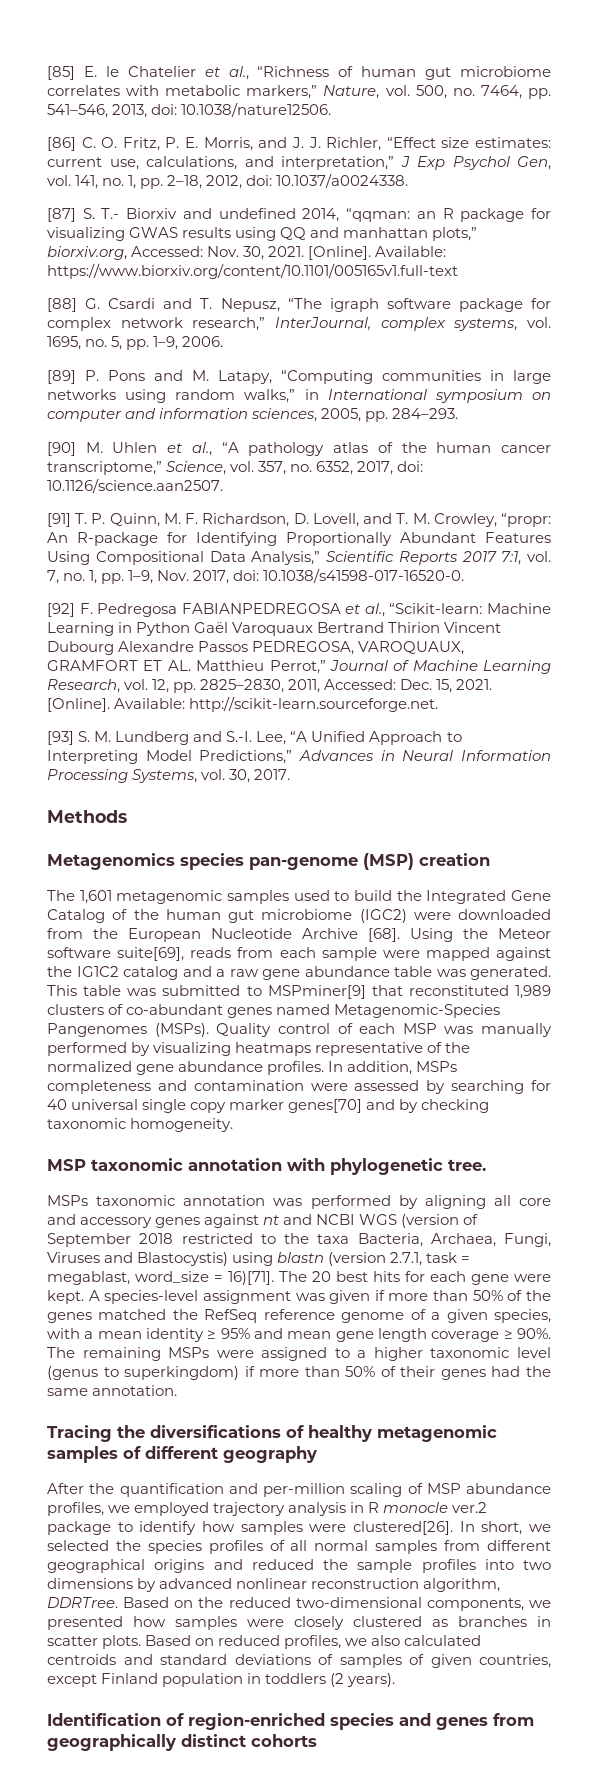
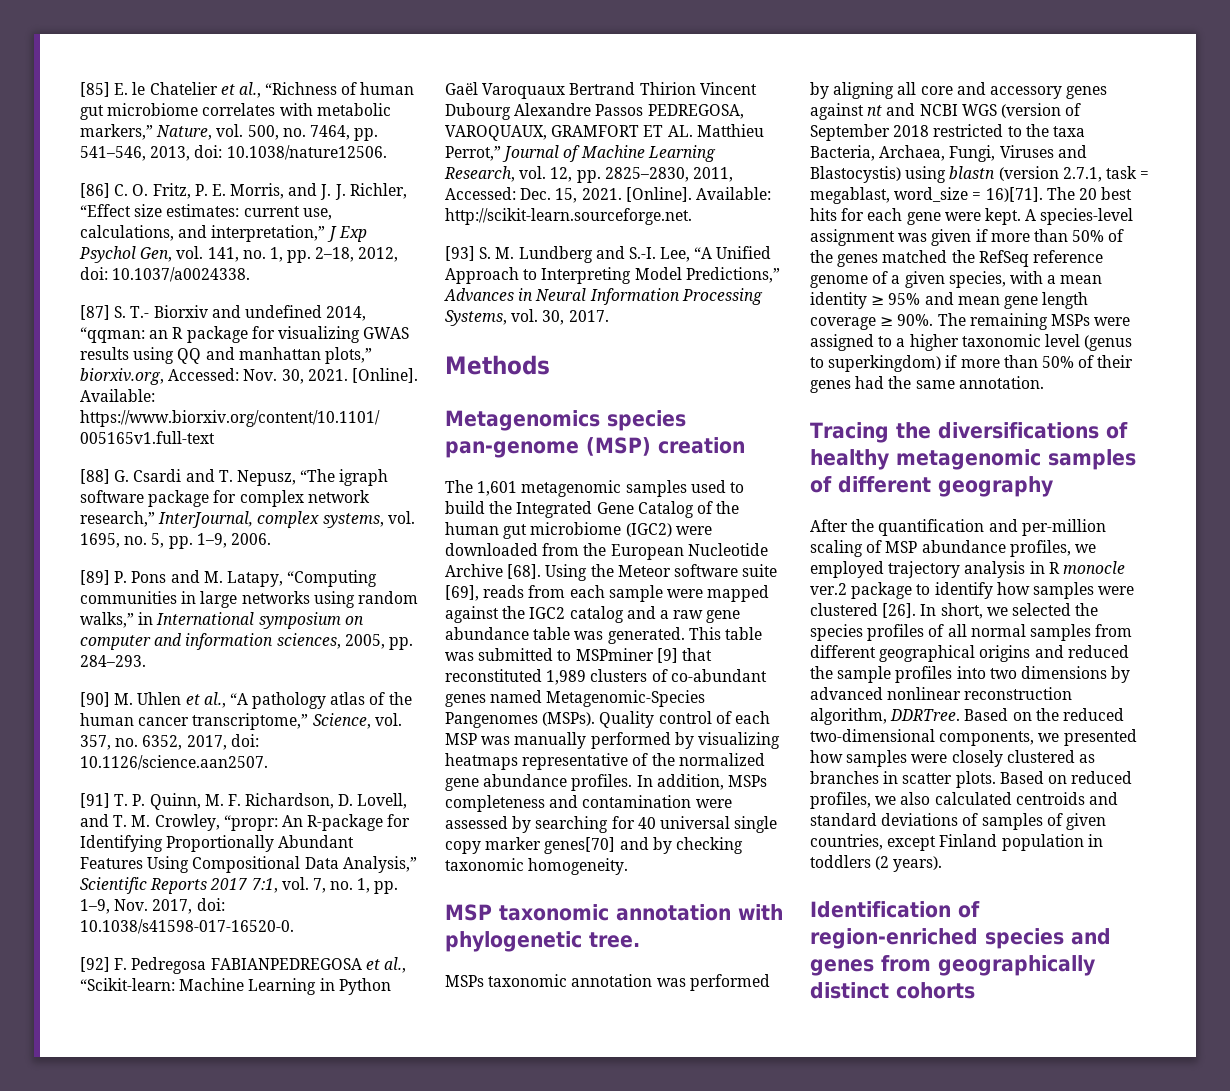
- Using the Meteor software suite[69], reads from each sample were mapped against the IG1C2 catalog and a raw gene abundance table was generated.
+ Using the Meteor software suite [69], reads from each sample were mapped against the IGC2 catalog and a raw gene abundance table was generated.
- This table was submitted to MSPminer[9] that reconstituted 1,989 clusters of co-abundant genes named Metagenomic-Species Pangenomes (MSPs).
+ This table was submitted to MSPminer [9] that reconstituted 1,989 clusters of co-abundant genes named Metagenomic-Species Pangenomes (MSPs).
- After the quantification and per-million scaling of MSP abundance profiles, we employed trajectory analysis in R monocle ver.2 package to identify how samples were clustered[26].
+ After the quantification and per-million scaling of MSP abundance profiles, we employed trajectory analysis in R monocle ver.2 package to identify how samples were clustered [26].

